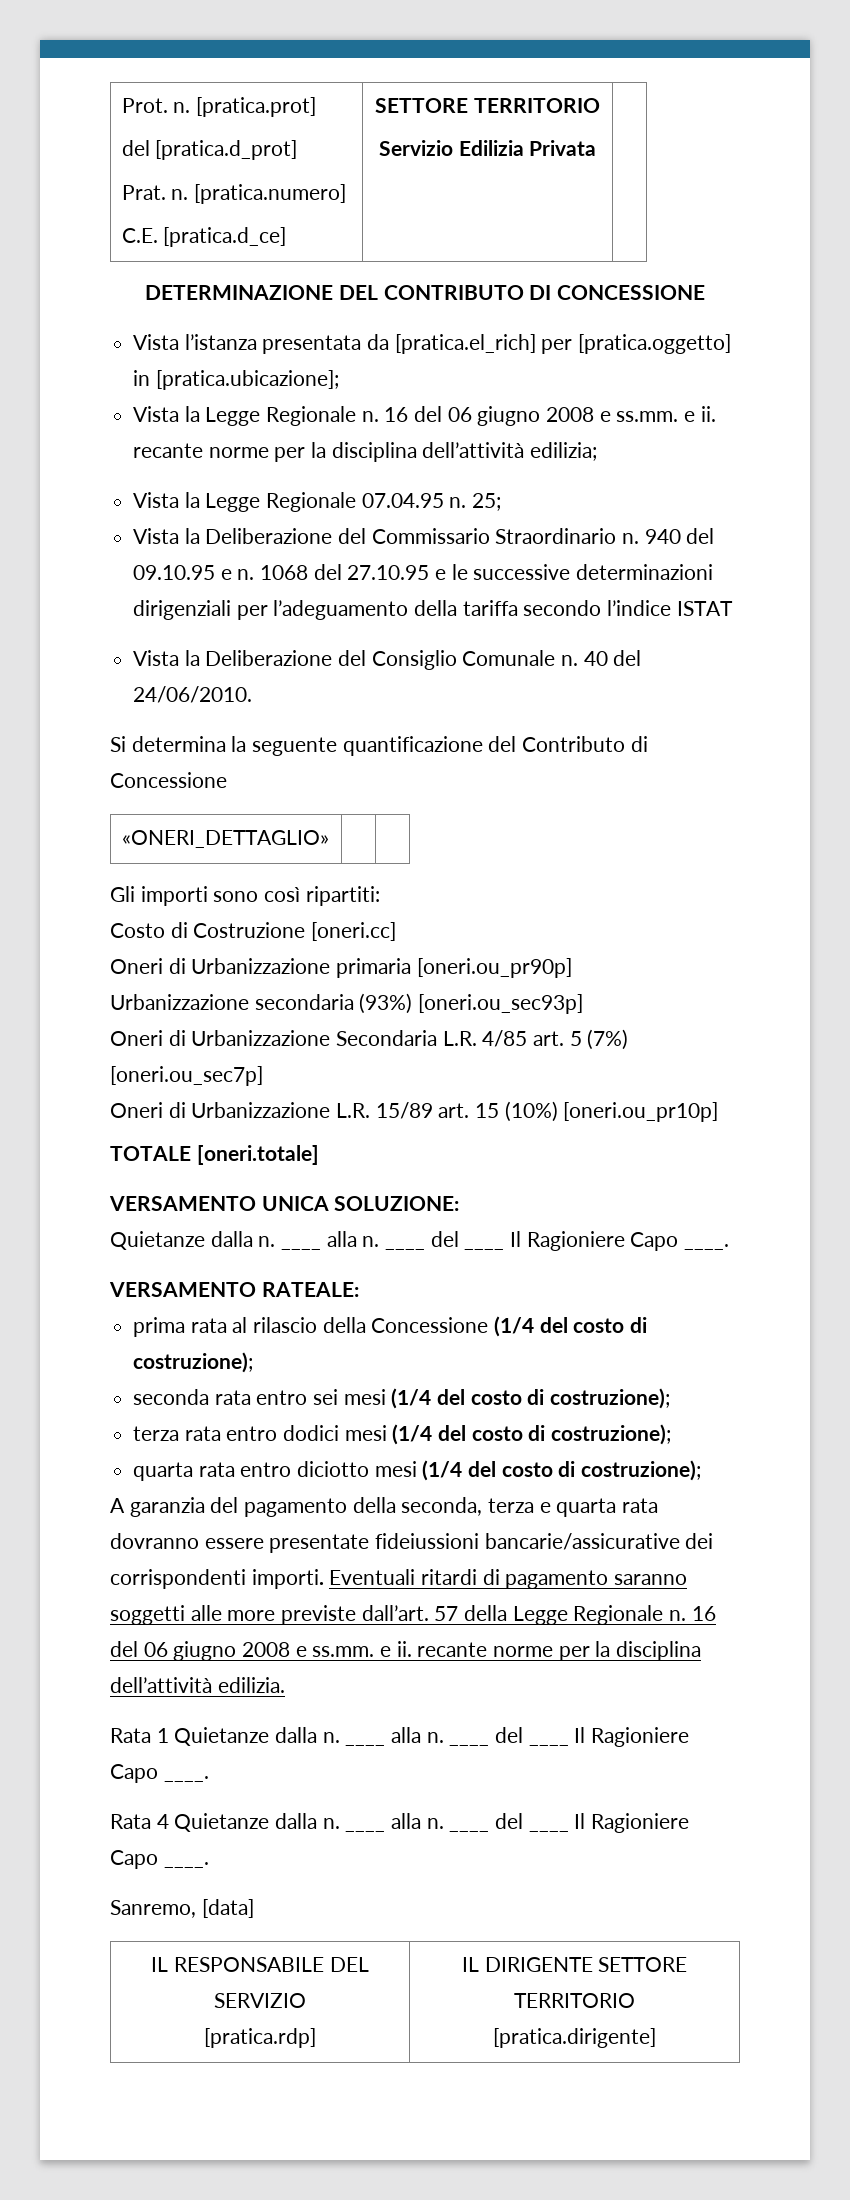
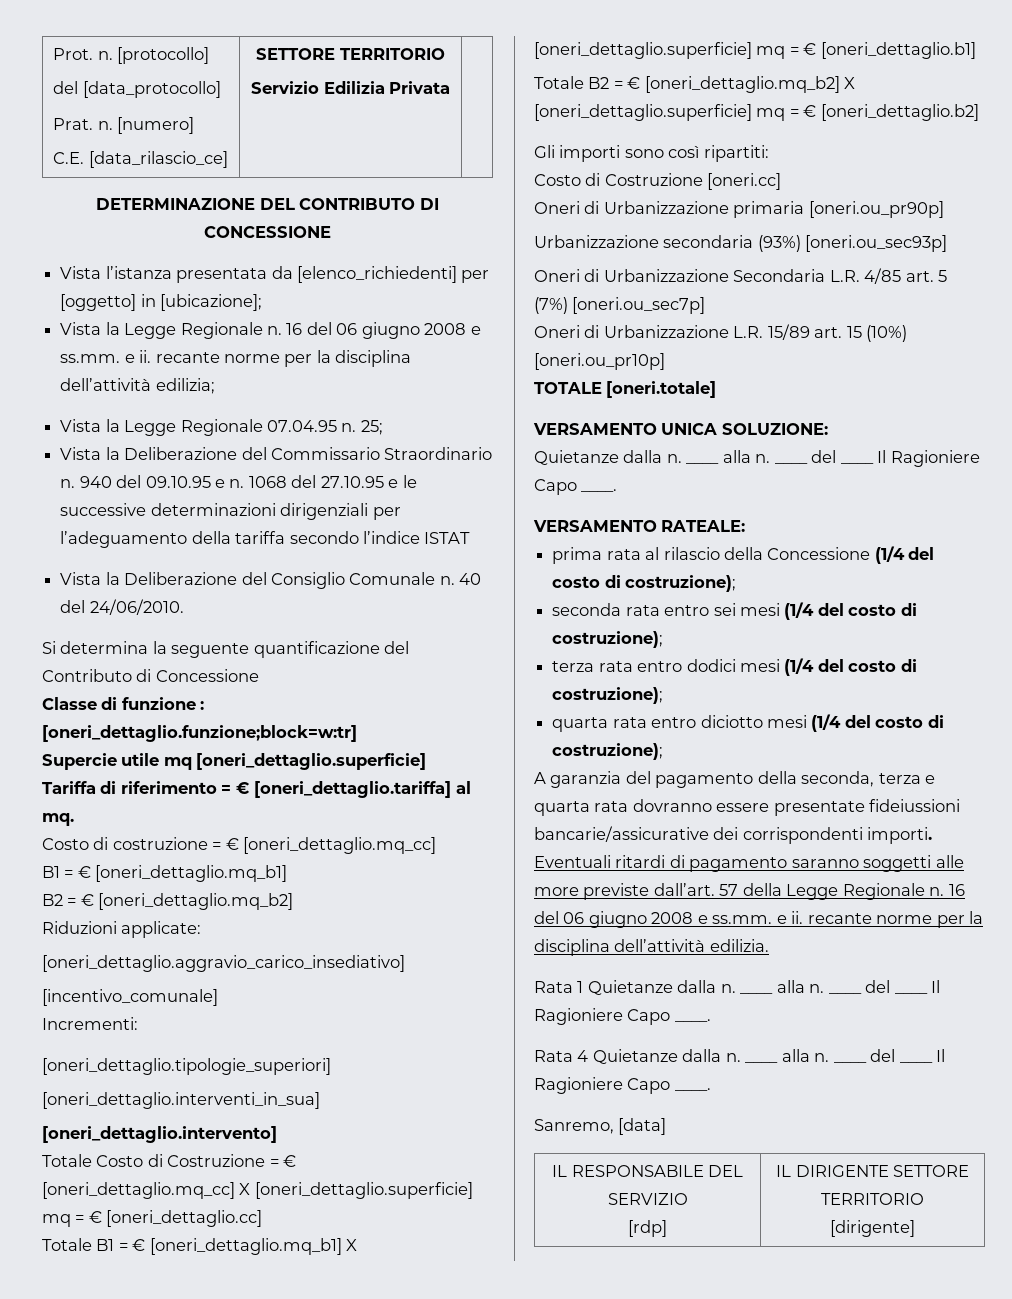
- Prot. n. [pratica.prot]
- del [pratica.d_prot]
- Prat. n. [pratica.numero]
- C.E. [pratica.d_ce] | SETTORE TERRITORIO
+ Prot. n. [protocollo]
+ del [data_protocollo]
+ Prat. n. [numero]
+ C.E. [data_rilascio_ce] | SETTORE TERRITORIO
- Vista l’istanza presentata da [pratica.el_rich] per [pratica.oggetto] in [pratica.ubicazione];
+ Vista l’istanza presentata da [elenco_richiedenti] per [oggetto] in [ubicazione];
- «ONERI_DETTAGLIO» | |
+ Classe di funzione : [oneri_dettaglio.funzione;block=w:tr]
+ Supercie utile mq [oneri_dettaglio.superficie]
+ Tariffa di riferimento = € [oneri_dettaglio.tariffa] al mq.
+ Costo di costruzione = € [oneri_dettaglio.mq_cc]
+ B1 = € [oneri_dettaglio.mq_b1]
+ B2 = € [oneri_dettaglio.mq_b2]
+ Riduzioni applicate:
+ [oneri_dettaglio.aggravio_carico_insediativo]
+ [incentivo_comunale]
+ Incrementi:
+ [oneri_dettaglio.tipologie_superiori]
+ [oneri_dettaglio.interventi_in_sua]
+ [oneri_dettaglio.intervento]
+ Totale Costo di Costruzione = € [oneri_dettaglio.mq_cc] X [oneri_dettaglio.superficie] mq = € [oneri_dettaglio.cc]
+ Totale B1 = € [oneri_dettaglio.mq_b1] X [oneri_dettaglio.superficie] mq = € [oneri_dettaglio.b1]
+ Totale B2 = € [oneri_dettaglio.mq_b2] X [oneri_dettaglio.superficie] mq = € [oneri_dettaglio.b2]
  IL RESPONSABILE DEL SERVIZIO
- [pratica.rdp] | IL DIRIGENTE SETTORE TERRITORIO
- [pratica.dirigente]
+ [rdp] | IL DIRIGENTE SETTORE TERRITORIO
+ [dirigente]

